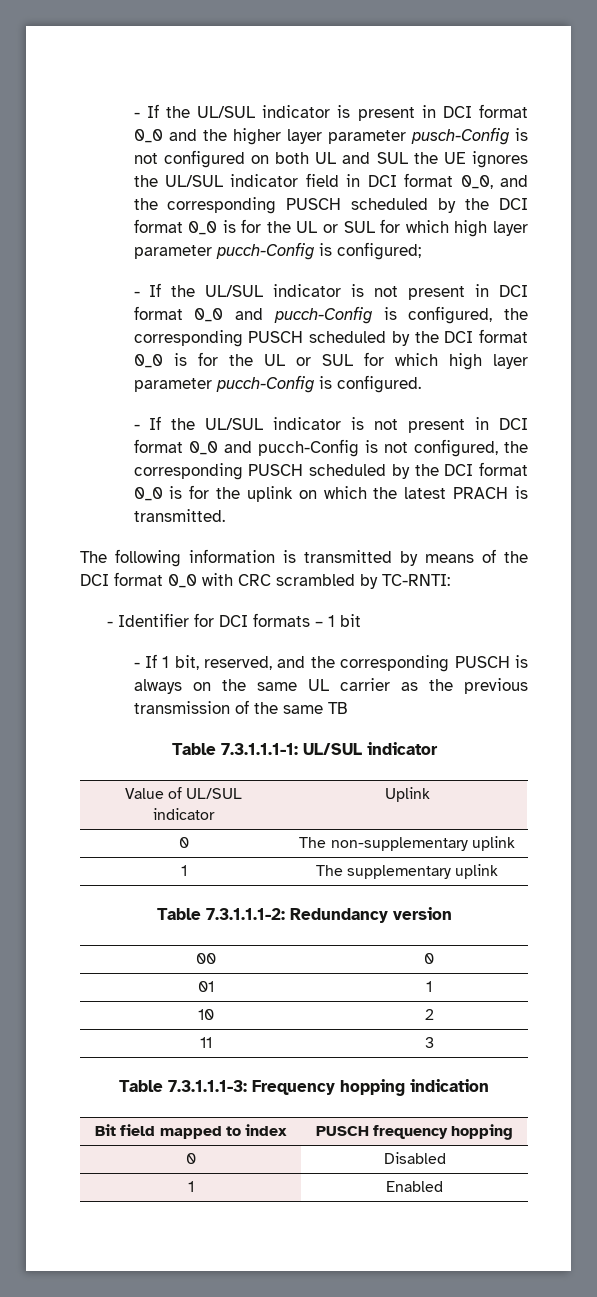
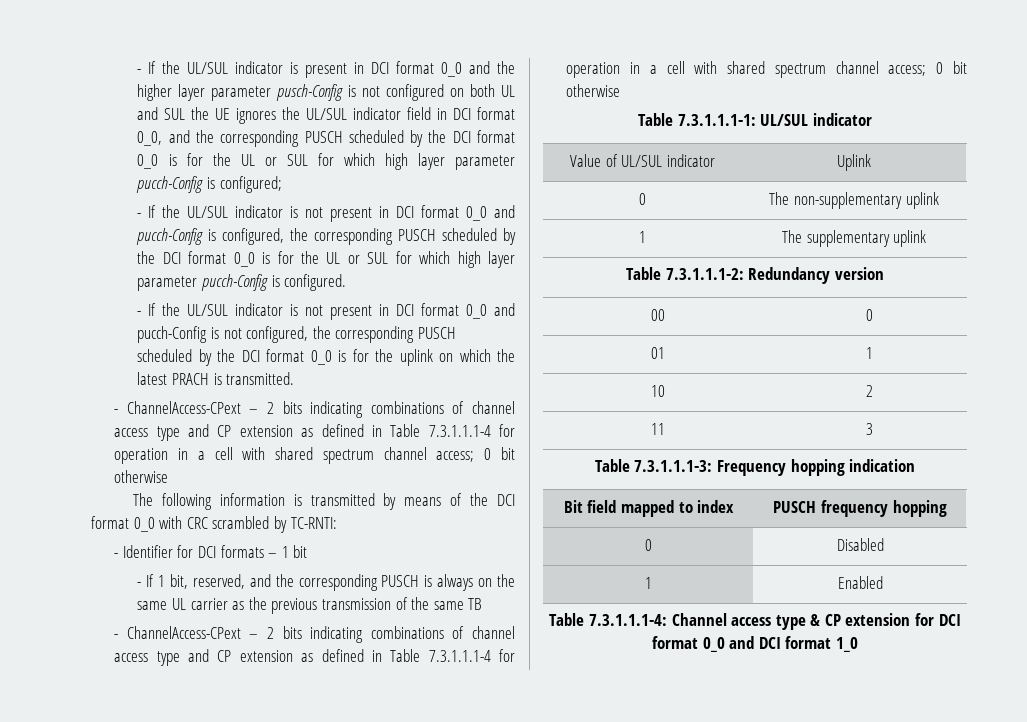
  - If the UL/SUL indicator is not present in DCI format 0_0 and pucch-Config is not configured, the corresponding PUSCH scheduled by the DCI format 0_0 is for the uplink on which the latest PRACH is transmitted.
+ - ChannelAccess-CPext – 2 bits indicating combinations of channel access type and CP extension as defined in Table 7.3.1.1.1-4 for operation in a cell with shared spectrum channel access; 0 bit otherwise
  - If 1 bit, reserved, and the corresponding PUSCH is always on the same UL carrier as the previous transmission of the same TB
+ - ChannelAccess-CPext – 2 bits indicating combinations of channel access type and CP extension as defined in Table 7.3.1.1.1-4 for operation in a cell with shared spectrum channel access; 0 bit otherwise
+ Table 7.3.1.1.1-4: Channel access type & CP extension for DCI format 0_0 and DCI format 1_0

